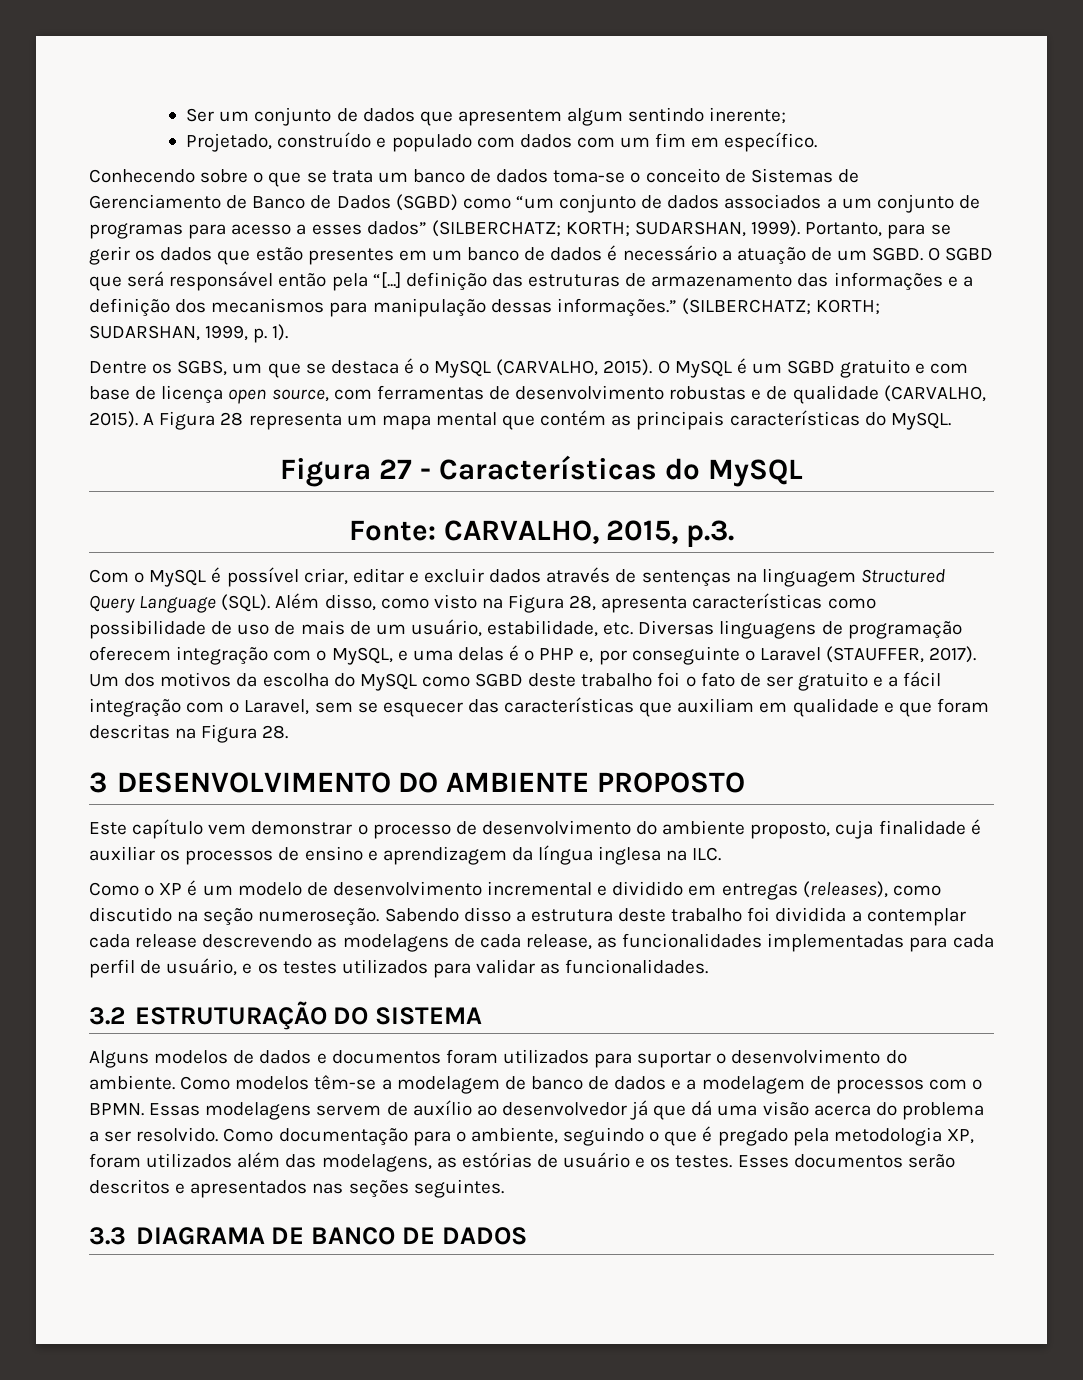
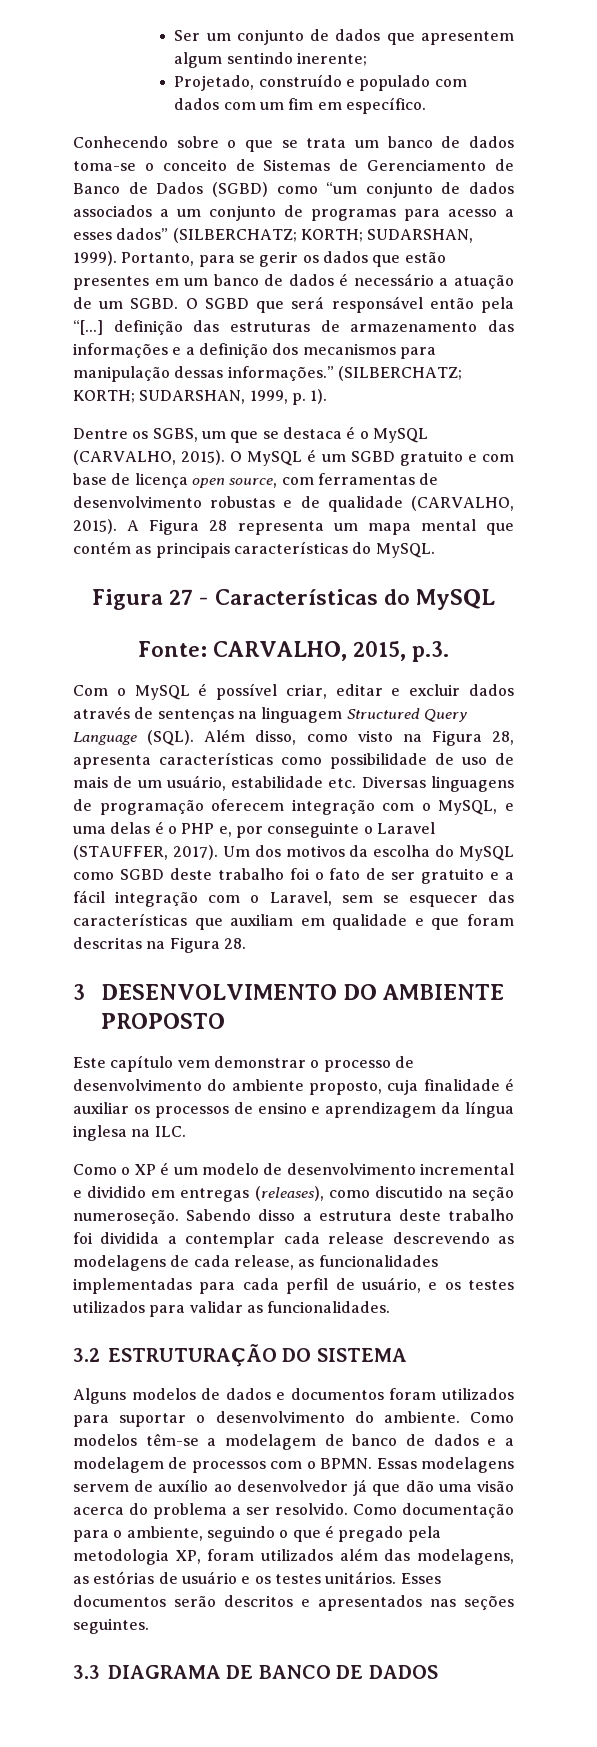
- Além disso, como visto na Figura 28, apresenta características como possibilidade de uso de mais de um usuário, estabilidade, etc. Diversas linguagens de programação oferecem integração com o MySQL, e uma delas é o PHP e, por conseguinte o Laravel (STAUFFER, 2017).
+ Além disso, como visto na Figura 28, apresenta características como possibilidade de uso de mais de um usuário, estabilidade etc. Diversas linguagens de programação oferecem integração com o MySQL, e uma delas é o PHP e, por conseguinte o Laravel (STAUFFER, 2017).
- Essas modelagens servem de auxílio ao desenvolvedor já que dá uma visão acerca do problema a ser resolvido.
+ Essas modelagens servem de auxílio ao desenvolvedor já que dão uma visão acerca do problema a ser resolvido.
- Como documentação para o ambiente, seguindo o que é pregado pela metodologia XP, foram utilizados além das modelagens, as estórias de usuário e os testes.
+ Como documentação para o ambiente, seguindo o que é pregado pela metodologia XP, foram utilizados além das modelagens, as estórias de usuário e os testes unitários.

